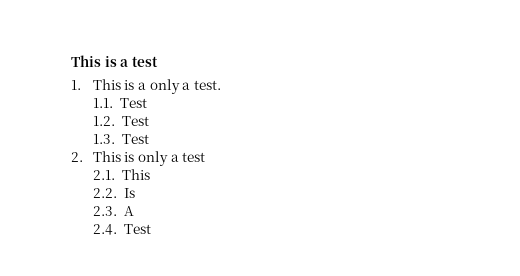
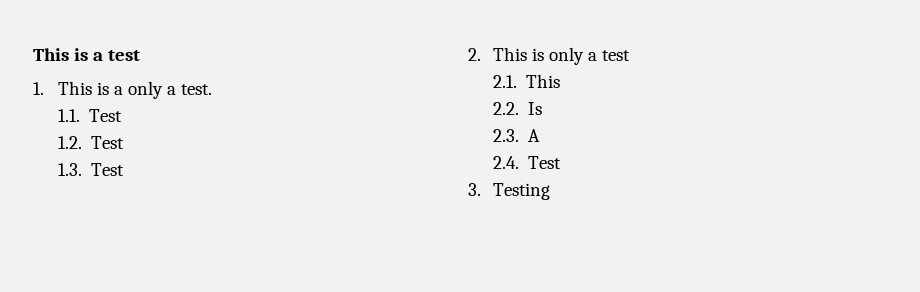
+ 3. Testing

